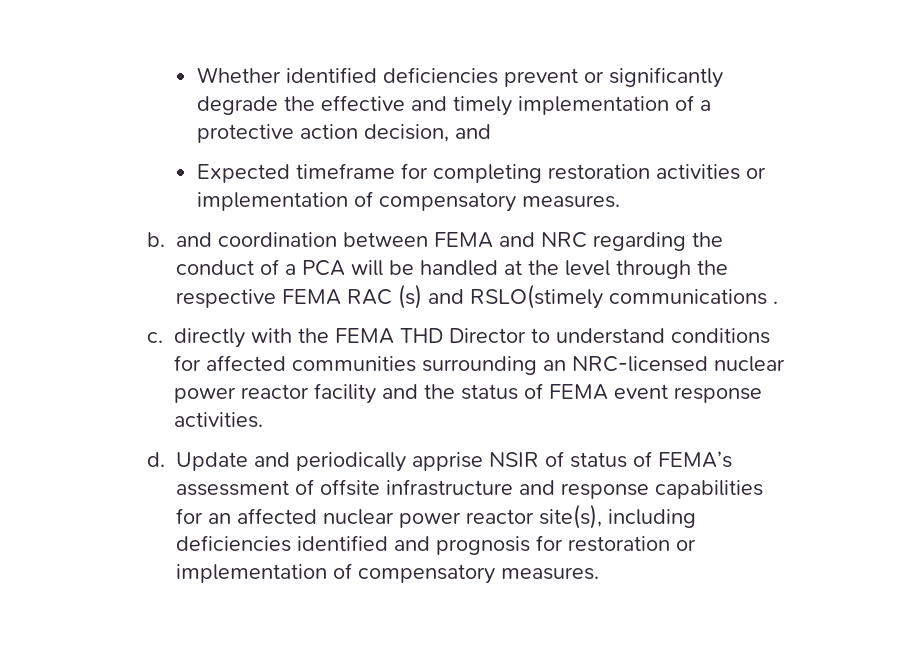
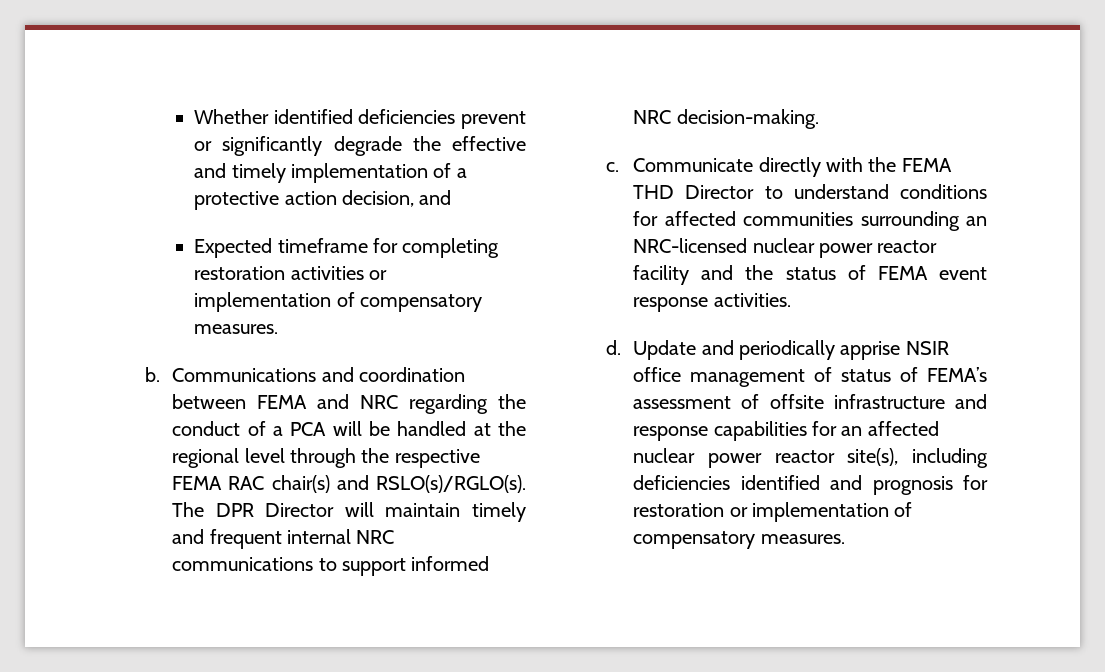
- b. and coordination between FEMA and NRC regarding the conduct of a PCA will be handled at the level through the respective FEMA RAC (s) and RSLO(stimely communications .
+ b. Communications and coordination between FEMA and NRC regarding the conduct of a PCA will be handled at the regional level through the respective FEMA RAC chair(s) and RSLO(s)/RGLO(s). The DPR Director will maintain timely and frequent internal NRC communications to support informed NRC decision-making.
- c. directly with the FEMA THD Director to understand conditions for affected communities surrounding an NRC-licensed nuclear power reactor facility and the status of FEMA event response activities.
+ c. Communicate directly with the FEMA THD Director to understand conditions for affected communities surrounding an NRC-licensed nuclear power reactor facility and the status of FEMA event response activities.
- Update and periodically apprise NSIR of status of FEMA’s assessment of offsite infrastructure and response capabilities for an affected nuclear power reactor site(s), including deficiencies identified and prognosis for restoration or implementation of compensatory measures.
+ Update and periodically apprise NSIR office management of status of FEMA’s assessment of offsite infrastructure and response capabilities for an affected nuclear power reactor site(s), including deficiencies identified and prognosis for restoration or implementation of compensatory measures.

